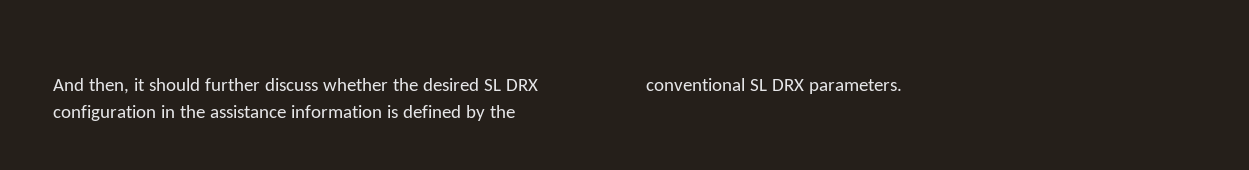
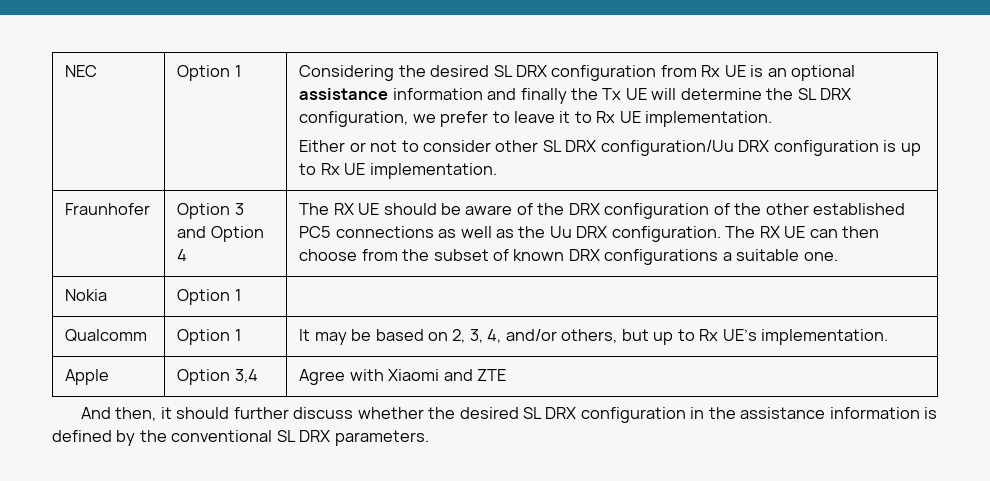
+ NEC | Option 1 | Considering the desired SL DRX configuration from Rx UE is an optional assistance information and finally the Tx UE will determine the SL DRX configuration, we prefer to leave it to Rx UE implementation.
+ Either or not to consider other SL DRX configuration/Uu DRX configuration is up to Rx UE implementation.
+ Fraunhofer | Option 3 and Option 4 | The RX UE should be aware of the DRX configuration of the other established PC5 connections as well as the Uu DRX configuration. The RX UE can then choose from the subset of known DRX configurations a suitable one.
+ Nokia | Option 1 |
+ Qualcomm | Option 1 | It may be based on 2, 3, 4, and/or others, but up to Rx UE’s implementation.
+ Apple | Option 3,4 | Agree with Xiaomi and ZTE

